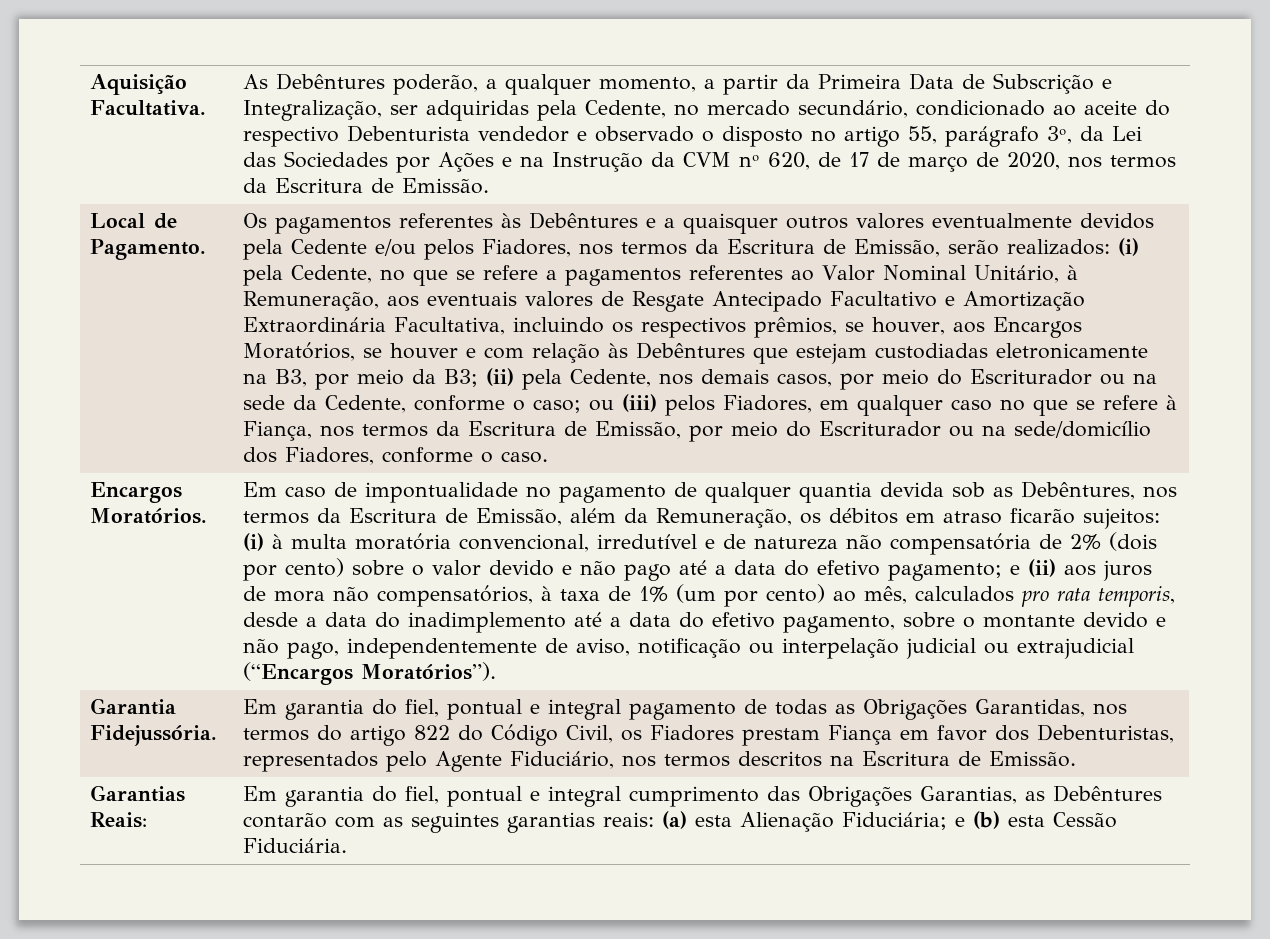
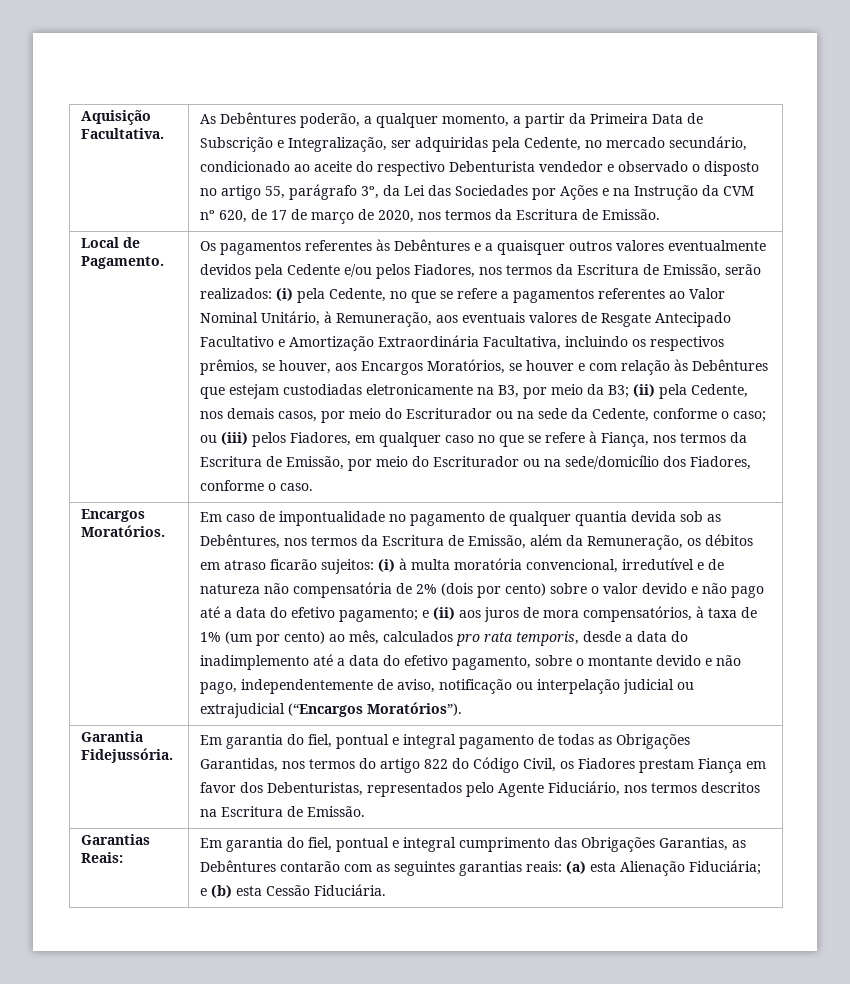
- e (ii) aos juros de mora não compensatórios, à taxa de 1% (um por cento) ao mês, calculados pro rata temporis, desde a data do inadimplemento até a data do efetivo pagamento, sobre o montante devido e não pago, independentemente de aviso, notificação ou interpelação judicial ou extrajudicial (“Encargos Moratórios”).
+ e (ii) aos juros de mora compensatórios, à taxa de 1% (um por cento) ao mês, calculados pro rata temporis, desde a data do inadimplemento até a data do efetivo pagamento, sobre o montante devido e não pago, independentemente de aviso, notificação ou interpelação judicial ou extrajudicial (“Encargos Moratórios”).

